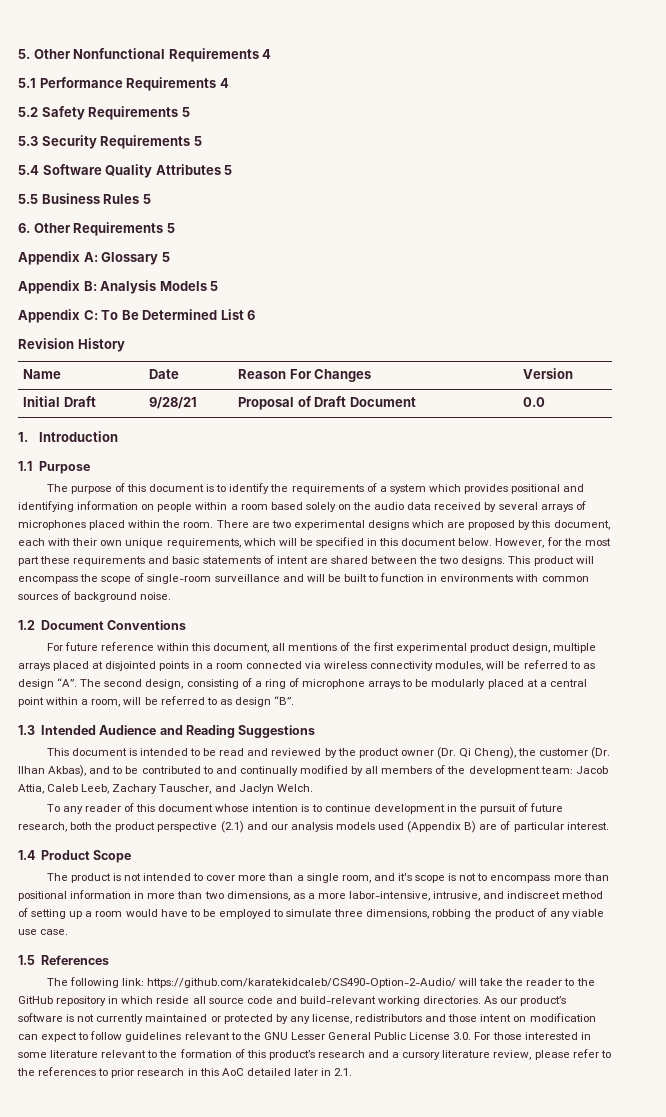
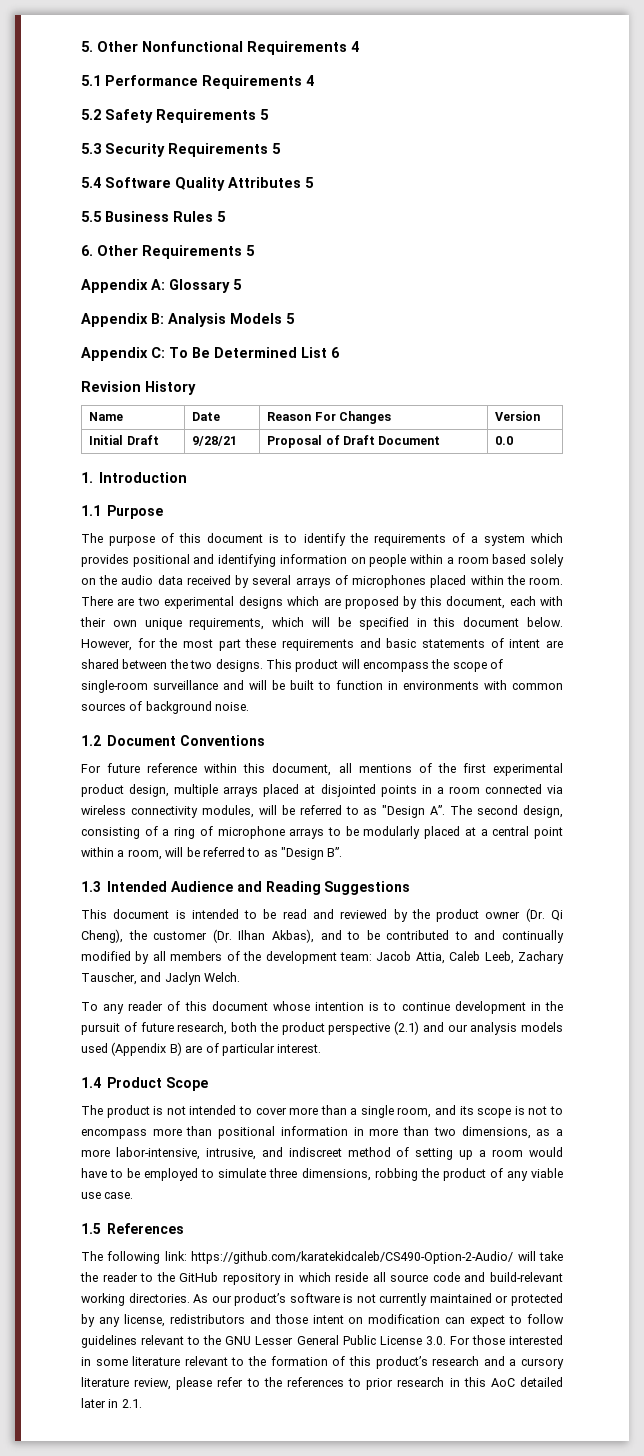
- For future reference within this document, all mentions of the first experimental product design, multiple arrays placed at disjointed points in a room connected via wireless connectivity modules, will be referred to as design “A”. The second design, consisting of a ring of microphone arrays to be modularly placed at a central point within a room, will be referred to as design “B”.
+ For future reference within this document, all mentions of the first experimental product design, multiple arrays placed at disjointed points in a room connected via wireless connectivity modules, will be referred to as "Design A”. The second design, consisting of a ring of microphone arrays to be modularly placed at a central point within a room, will be referred to as "Design B”.
- The product is not intended to cover more than a single room, and it's scope is not to encompass more than positional information in more than two dimensions, as a more labor-intensive, intrusive, and indiscreet method of setting up a room would have to be employed to simulate three dimensions, robbing the product of any viable use case.
+ The product is not intended to cover more than a single room, and its scope is not to encompass more than positional information in more than two dimensions, as a more labor-intensive, intrusive, and indiscreet method of setting up a room would have to be employed to simulate three dimensions, robbing the product of any viable use case.

